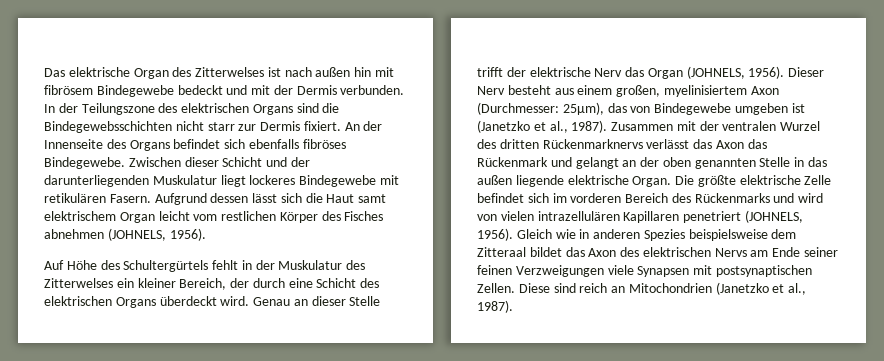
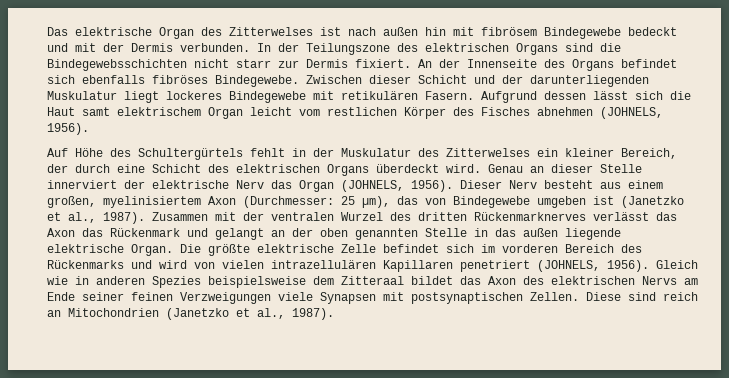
- Genau an dieser Stelle trifft der elektrische Nerv das Organ (JOHNELS, 1956).
+ Genau an dieser Stelle innerviert der elektrische Nerv das Organ (JOHNELS, 1956).
- Dieser Nerv besteht aus einem großen, myelinisiertem Axon (Durchmesser: 25μm), das von Bindegewebe umgeben ist (Janetzko et al., 1987).
+ Dieser Nerv besteht aus einem großen, myelinisiertem Axon (Durchmesser: 25 µm), das von Bindegewebe umgeben ist (Janetzko et al., 1987).
- Zusammen mit der ventralen Wurzel des dritten Rückenmarknervs verlässt das Axon das Rückenmark und gelangt an der oben genannten Stelle in das außen liegende elektrische Organ.
+ Zusammen mit der ventralen Wurzel des dritten Rückenmarknerves verlässt das Axon das Rückenmark und gelangt an der oben genannten Stelle in das außen liegende elektrische Organ.

